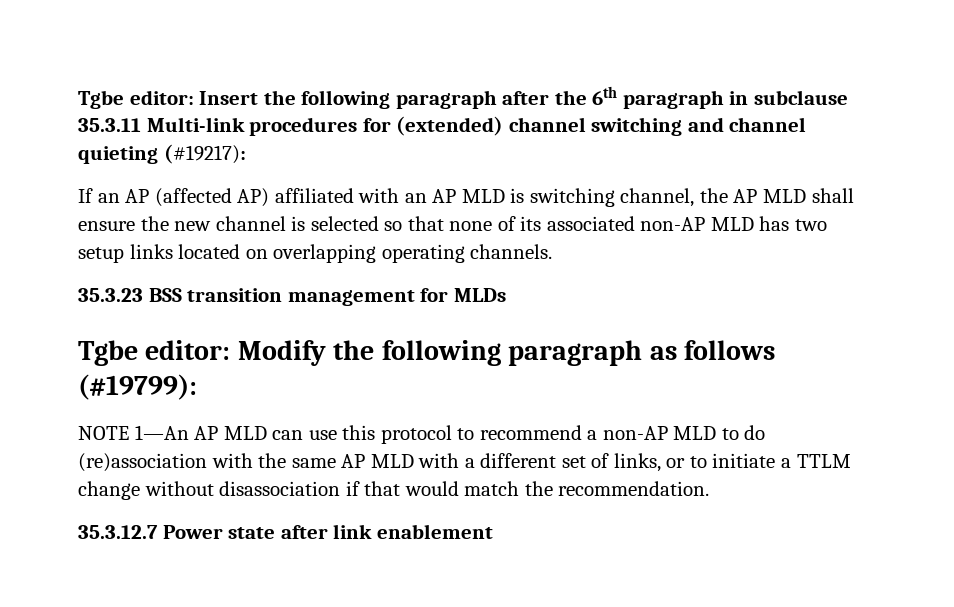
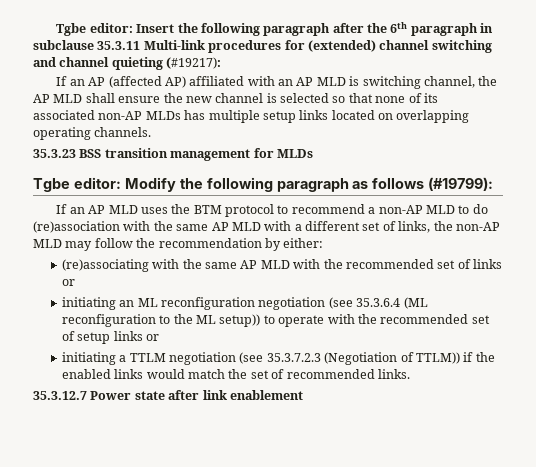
- If an AP (affected AP) affiliated with an AP MLD is switching channel, the AP MLD shall ensure the new channel is selected so that none of its associated non-AP MLD has two setup links located on overlapping operating channels.
+ If an AP (affected AP) affiliated with an AP MLD is switching channel, the AP MLD shall ensure the new channel is selected so that none of its associated non-AP MLDs has multiple setup links located on overlapping operating channels.
- NOTE 1—An AP MLD can use this protocol to recommend a non-AP MLD to do (re)association with the same AP MLD with a different set of links, or to initiate a TTLM change without disassociation if that would match the recommendation.
+ If an AP MLD uses the BTM protocol to recommend a non-AP MLD to do (re)association with the same AP MLD with a different set of links, the non-AP MLD may follow the recommendation by either:
+ (re)associating with the same AP MLD with the recommended set of links or
+ initiating an ML reconfiguration negotiation (see 35.3.6.4 (ML reconfiguration to the ML setup)) to operate with the recommended set of setup links or
+ initiating a TTLM negotiation (see 35.3.7.2.3 (Negotiation of TTLM)) if the enabled links would match the set of recommended links.

